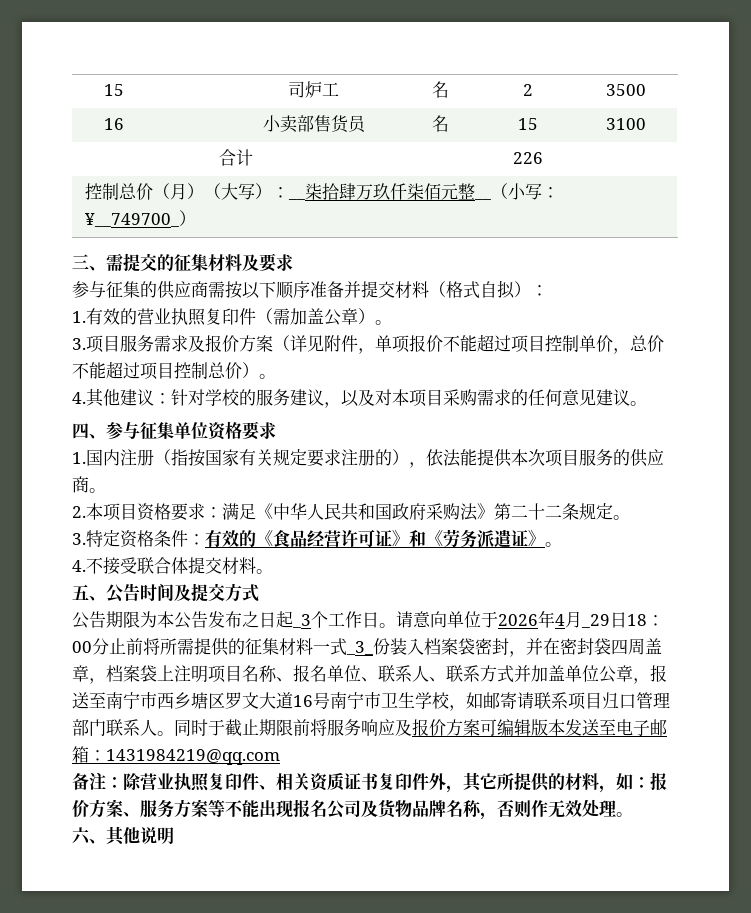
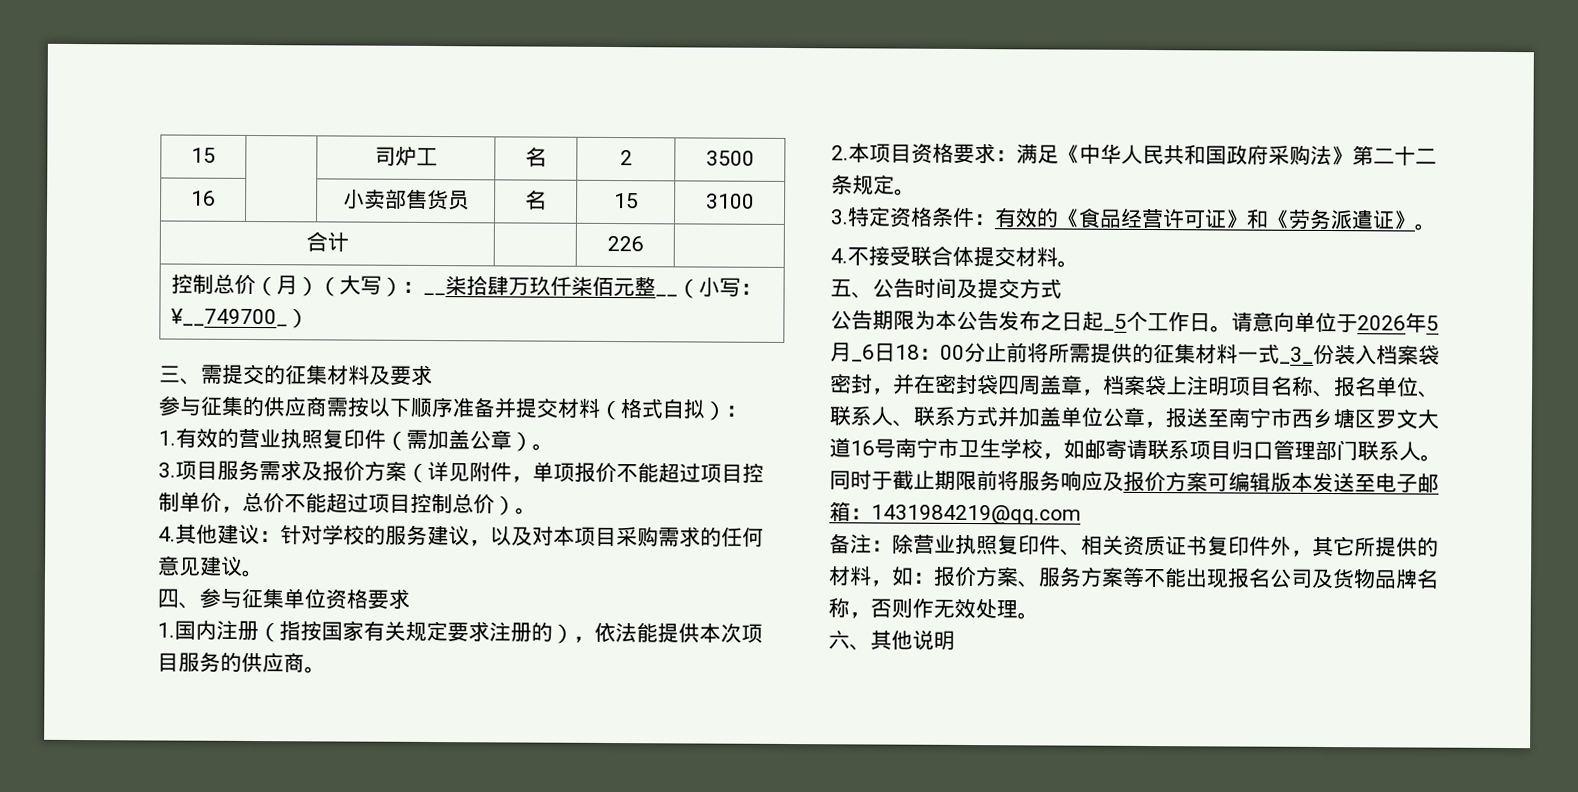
- 公告期限为本公告发布之日起_3个工作日。
+ 公告期限为本公告发布之日起_5个工作日。
- 请意向单位于2026年4月_29日18：
+ 请意向单位于2026年5月_6日18：

